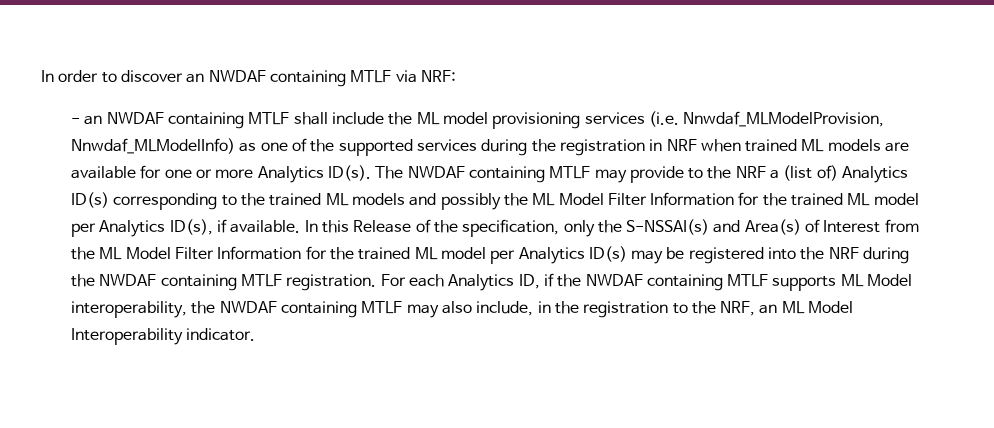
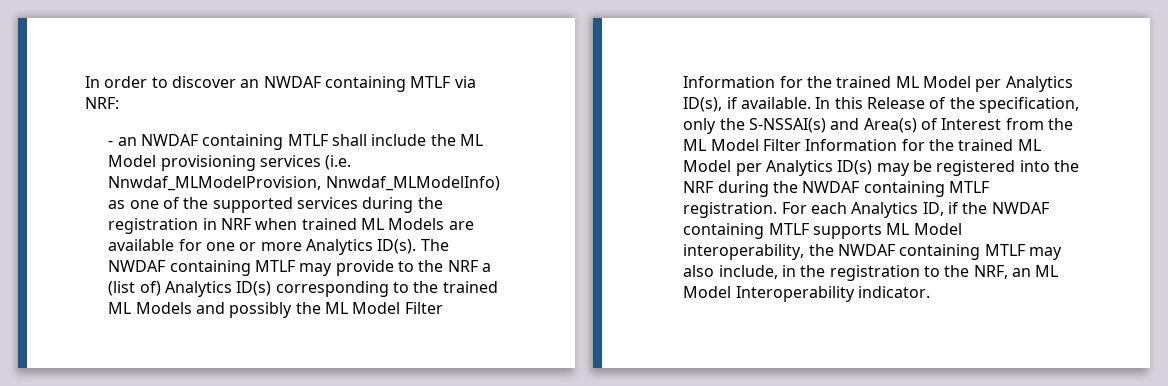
- - an NWDAF containing MTLF shall include the ML model provisioning services (i.e. Nnwdaf_MLModelProvision, Nnwdaf_MLModelInfo) as one of the supported services during the registration in NRF when trained ML models are available for one or more Analytics ID(s).
+ - an NWDAF containing MTLF shall include the ML Model provisioning services (i.e. Nnwdaf_MLModelProvision, Nnwdaf_MLModelInfo) as one of the supported services during the registration in NRF when trained ML Models are available for one or more Analytics ID(s).
- The NWDAF containing MTLF may provide to the NRF a (list of) Analytics ID(s) corresponding to the trained ML models and possibly the ML Model Filter Information for the trained ML model per Analytics ID(s), if available.
+ The NWDAF containing MTLF may provide to the NRF a (list of) Analytics ID(s) corresponding to the trained ML Models and possibly the ML Model Filter Information for the trained ML Model per Analytics ID(s), if available.
- In this Release of the specification, only the S-NSSAI(s) and Area(s) of Interest from the ML Model Filter Information for the trained ML model per Analytics ID(s) may be registered into the NRF during the NWDAF containing MTLF registration.
+ In this Release of the specification, only the S-NSSAI(s) and Area(s) of Interest from the ML Model Filter Information for the trained ML Model per Analytics ID(s) may be registered into the NRF during the NWDAF containing MTLF registration.

